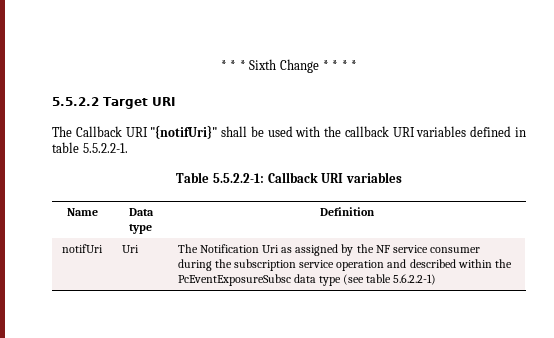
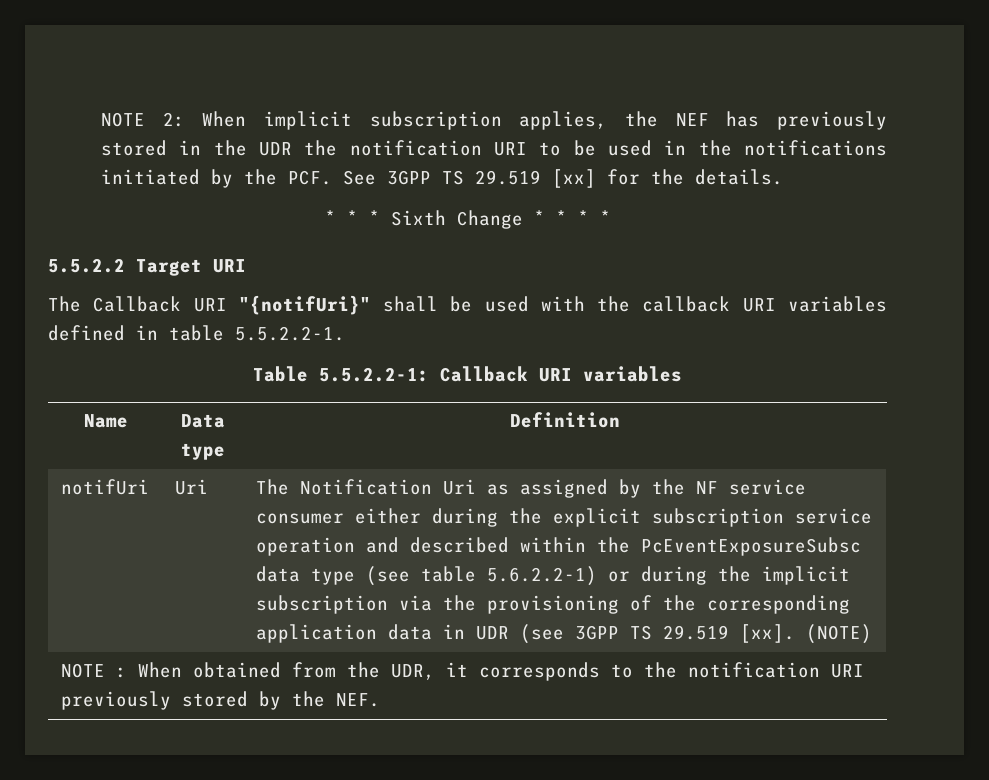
+ NOTE 2: When implicit subscription applies, the NEF has previously stored in the UDR the notification URI to be used in the notifications initiated by the PCF. See 3GPP TS 29.519 [xx] for the details.
- The Notification Uri as assigned by the NF service consumer during the subscription service operation and described within the PcEventExposureSubsc data type (see table 5.6.2.2-1)
+ The Notification Uri as assigned by the NF service consumer either during the explicit subscription service operation and described within the PcEventExposureSubsc data type (see table 5.6.2.2-1) or during the implicit subscription via the provisioning of the corresponding application data in UDR (see 3GPP TS 29.519 [xx]. (NOTE)
+ NOTE : When obtained from the UDR, it corresponds to the notification URI previously stored by the NEF.

